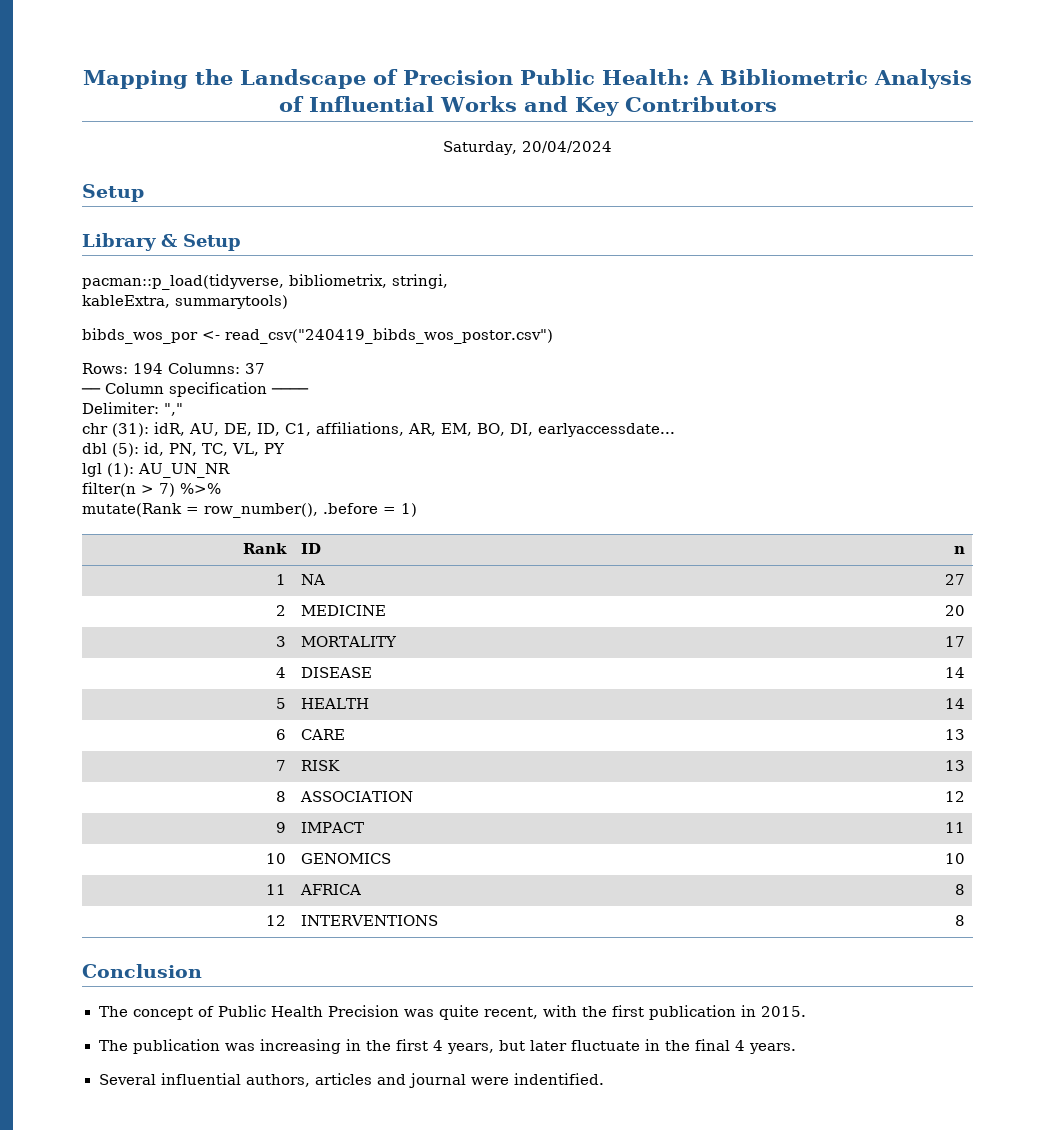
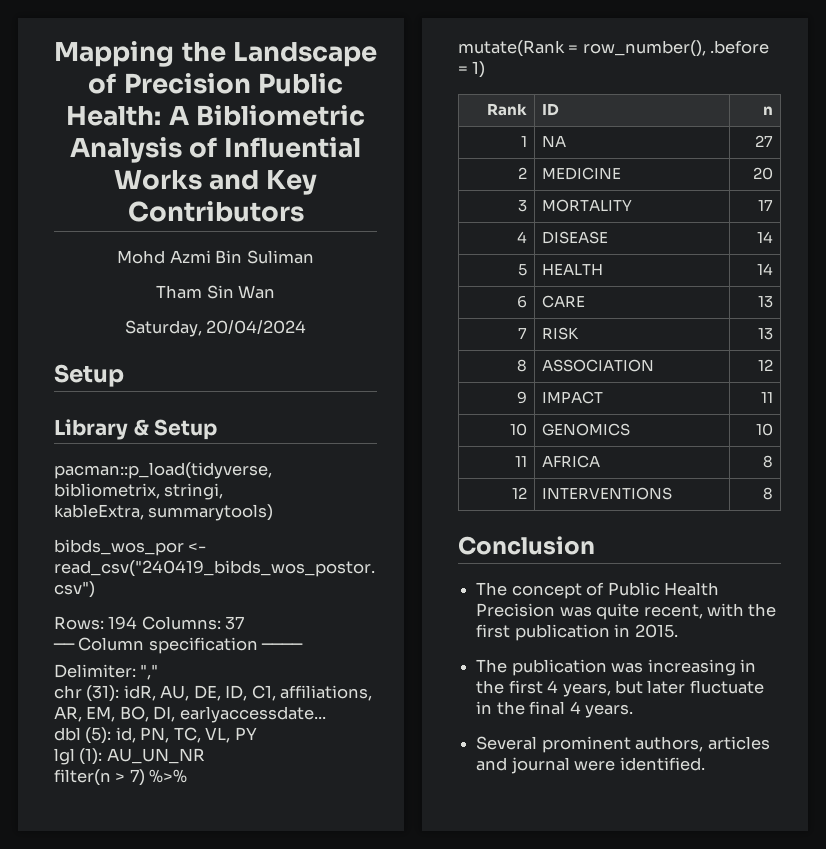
+ Mohd Azmi Bin Suliman
+ Tham Sin Wan
- Several influential authors, articles and journal were indentified.
+ Several prominent authors, articles and journal were identified.

